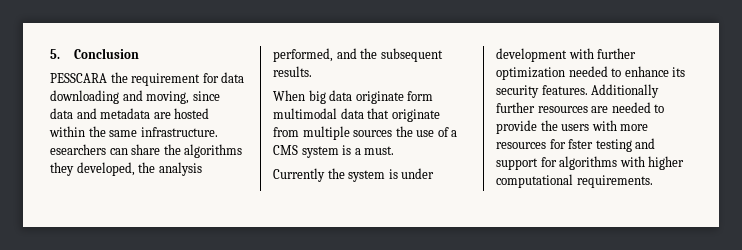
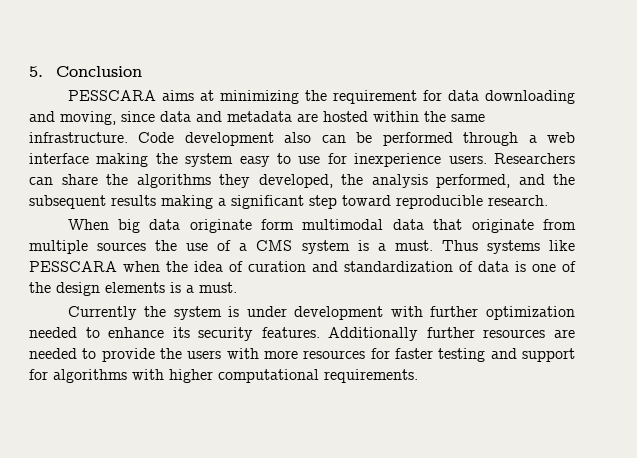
- PESSCARA the requirement for data downloading and moving, since data and metadata are hosted within the same infrastructure. esearchers can share the algorithms they developed, the analysis performed, and the subsequent results.
+ PESSCARA aims at minimizing the requirement for data downloading and moving, since data and metadata are hosted within the same infrastructure. Code development also can be performed through a web interface making the system easy to use for inexperience users. Researchers can share the algorithms they developed, the analysis performed, and the subsequent results making a significant step toward reproducible research.
+ Thus systems like PESSCARA when the idea of curation and standardization of data is one of the design elements is a must.
- Additionally further resources are needed to provide the users with more resources for fster testing and support for algorithms with higher computational requirements.
+ Additionally further resources are needed to provide the users with more resources for faster testing and support for algorithms with higher computational requirements.

